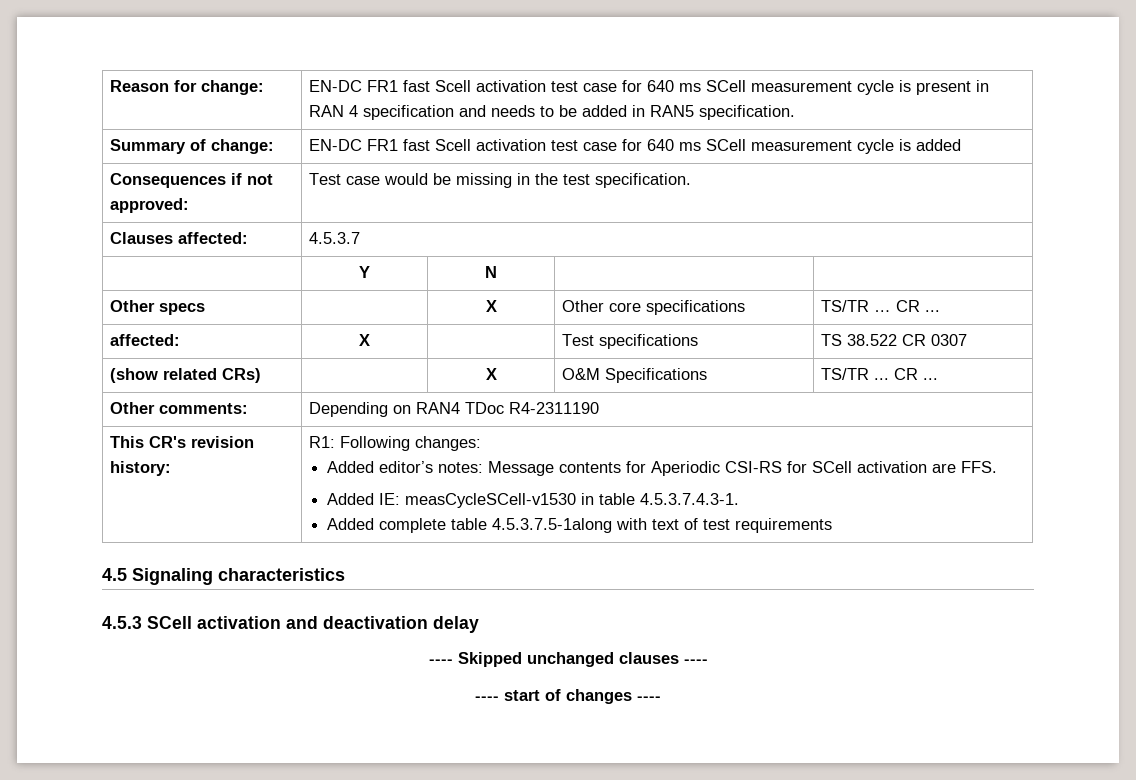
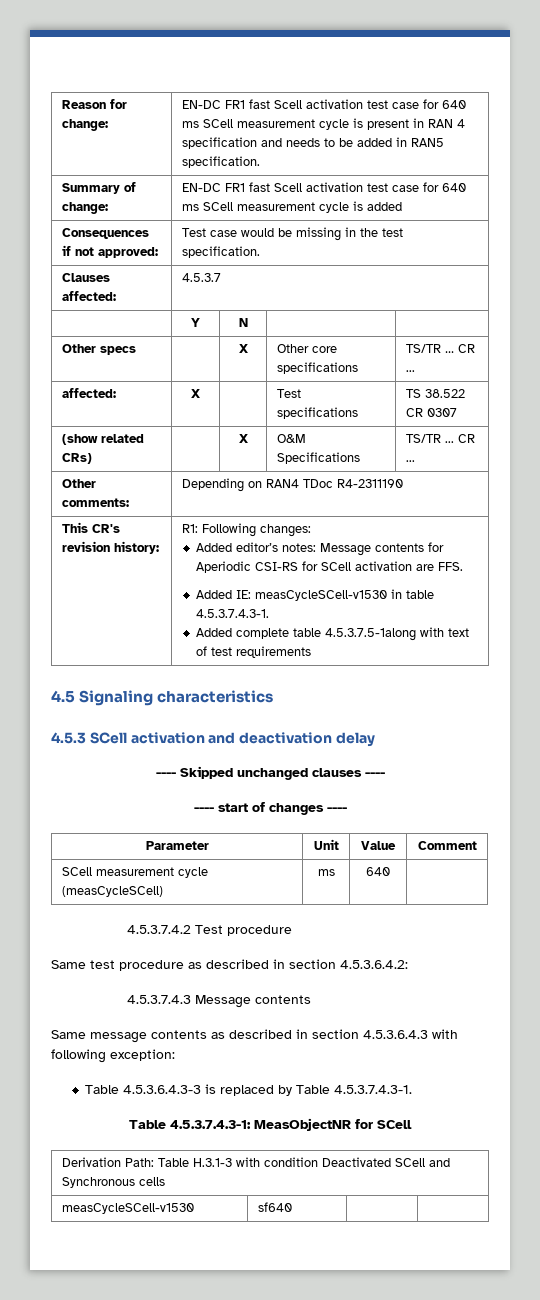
+ Parameter | Unit | Value | Comment
+ SCell measurement cycle (measCycleSCell) | ms | 640 |
+ 4.5.3.7.4.2 Test procedure
+ Same test procedure as described in section 4.5.3.6.4.2:
+ 4.5.3.7.4.3 Message contents
+ Same message contents as described in section 4.5.3.6.4.3 with following exception:
+ Table 4.5.3.6.4.3-3 is replaced by Table 4.5.3.7.4.3-1.
+ Table 4.5.3.7.4.3-1: MeasObjectNR for SCell
+ Derivation Path: Table H.3.1-3 with condition Deactivated SCell and Synchronous cells
+ measCycleSCell-v1530 | sf640 | |

